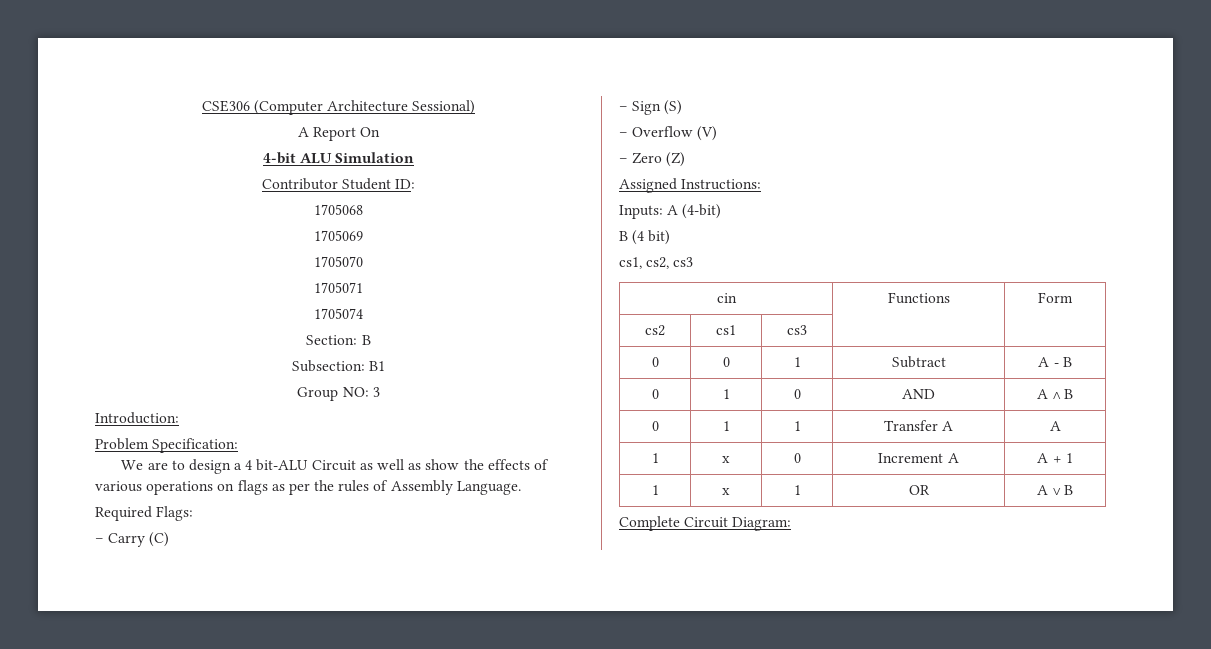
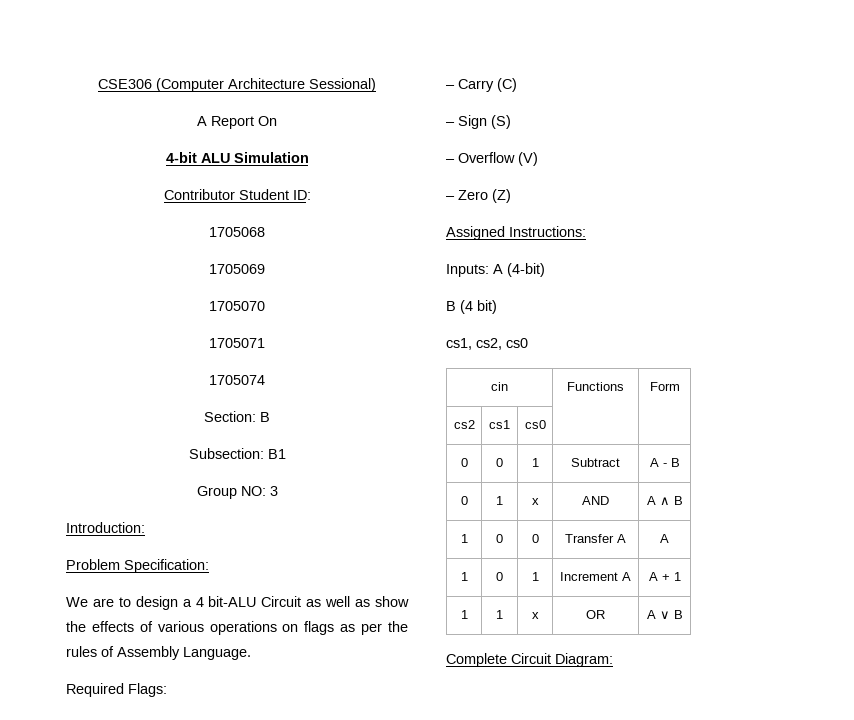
- cs1, cs2, cs3
+ cs1, cs2, cs0
- cs2 | cs1 | cs3 | |
+ cs2 | cs1 | cs0 | |
- 0 | 1 | 0 | AND | A ∧ B
+ 0 | 1 | x | AND | A ∧ B
- 0 | 1 | 1 | Transfer A | A
+ 1 | 0 | 0 | Transfer A | A
- 1 | x | 0 | Increment A | A + 1
+ 1 | 0 | 1 | Increment A | A + 1
- 1 | x | 1 | OR | A ∨ B
+ 1 | 1 | x | OR | A ∨ B

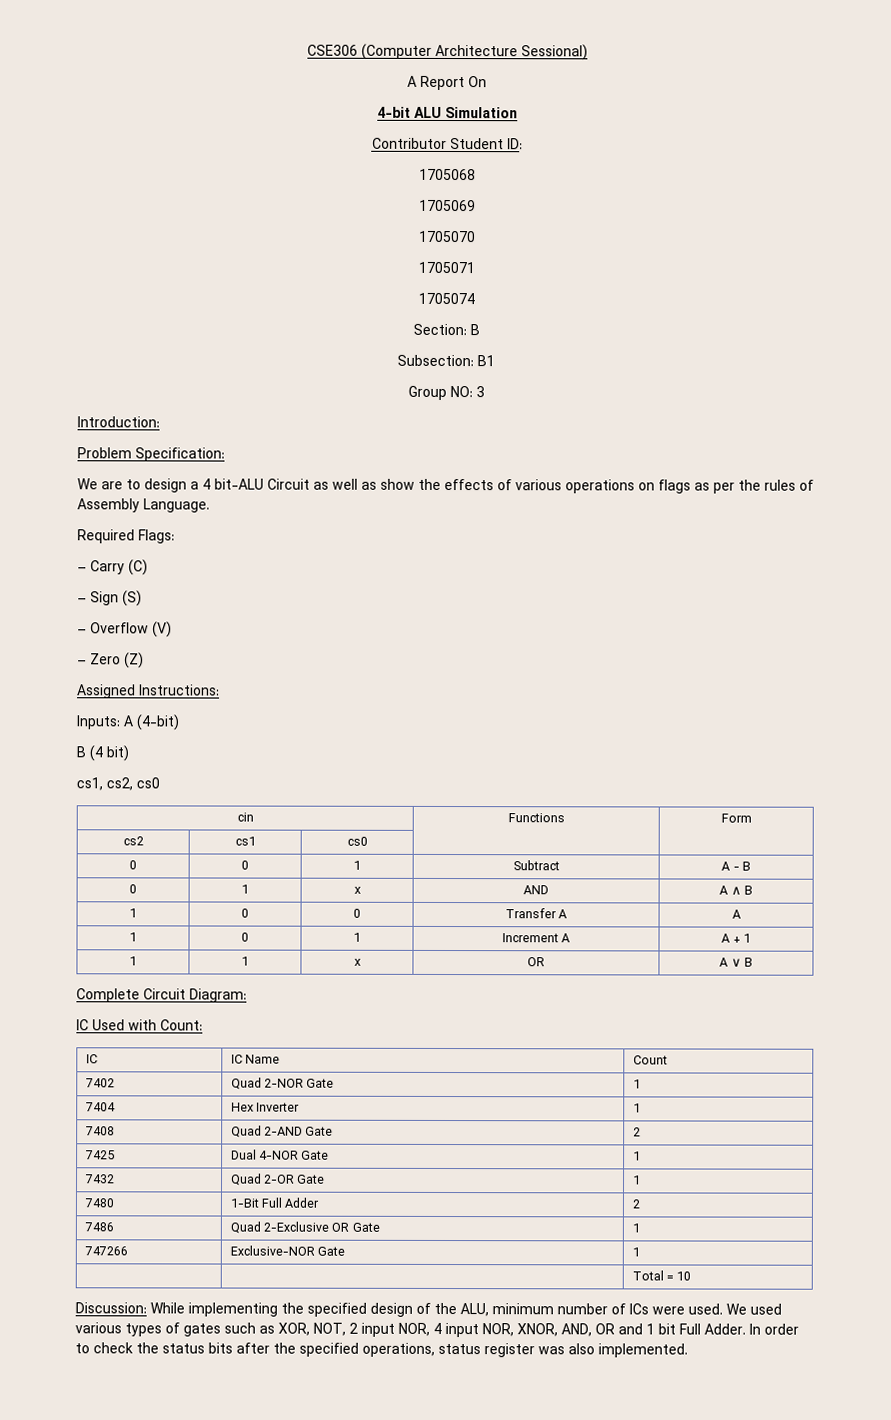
+ IC Used with Count:
+ IC | IC Name | Count
+ 7402 | Quad 2-NOR Gate | 1
+ 7404 | Hex Inverter | 1
+ 7408 | Quad 2-AND Gate | 2
+ 7425 | Dual 4-NOR Gate | 1
+ 7432 | Quad 2-OR Gate | 1
+ 7480 | 1-Bit Full Adder | 2
+ 7486 | Quad 2-Exclusive OR Gate | 1
+ 747266 | Exclusive-NOR Gate | 1
+ | | Total = 10
+ Discussion: While implementing the specified design of the ALU, minimum number of ICs were used. We used various types of gates such as XOR, NOT, 2 input NOR, 4 input NOR, XNOR, AND, OR and 1 bit Full Adder. In order to check the status bits after the specified operations, status register was also implemented.

